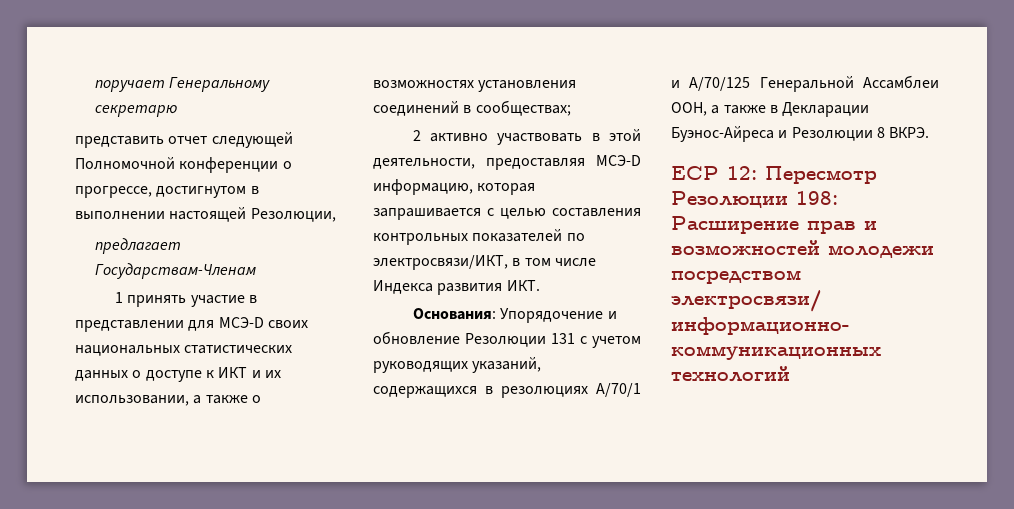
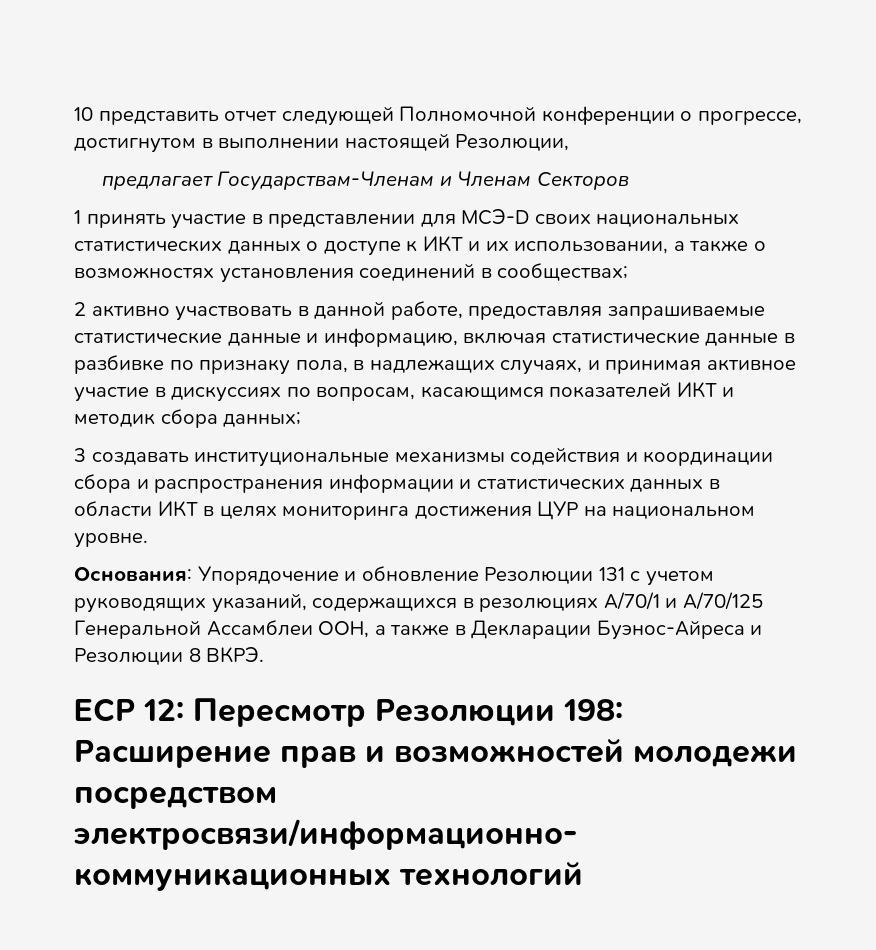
- поручает Генеральному секретарю
- представить отчет следующей Полномочной конференции о прогрессе, достигнутом в выполнении настоящей Резолюции,
+ 10 представить отчет следующей Полномочной конференции о прогрессе, достигнутом в выполнении настоящей Резолюции,
- предлагает Государствам-Членам
+ предлагает Государствам-Членам и Членам Секторов
- 2 активно участвовать в этой деятельности, предоставляя МСЭ-D информацию, которая запрашивается с целью составления контрольных показателей по электросвязи/ИКТ, в том числе Индекса развития ИКТ.
+ 2 активно участвовать в данной работе, предоставляя запрашиваемые статистические данные и информацию, включая статистические данные в разбивке по признаку пола, в надлежащих случаях, и принимая активное участие в дискуссиях по вопросам, касающимся показателей ИКТ и методик сбора данных;
+ 3 создавать институциональные механизмы содействия и координации сбора и распространения информации и статистических данных в области ИКТ в целях мониторинга достижения ЦУР на национальном уровне.

